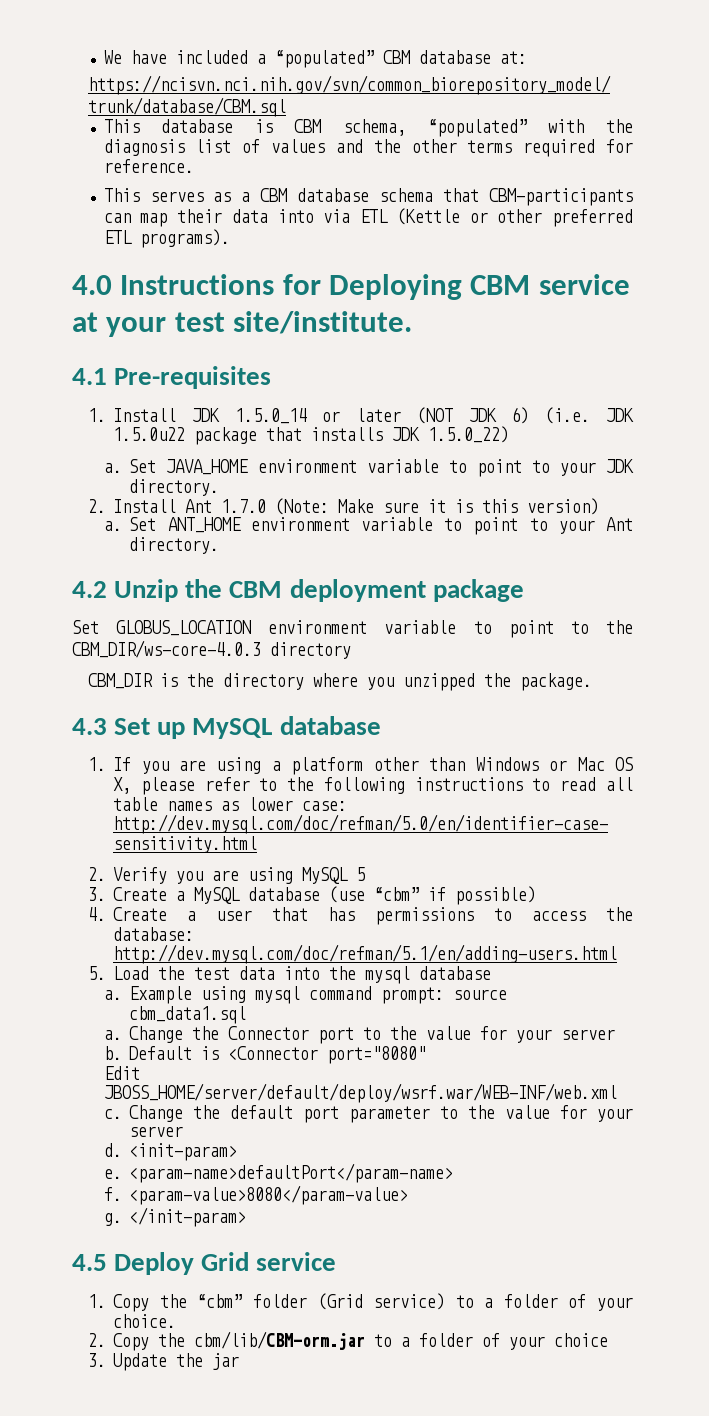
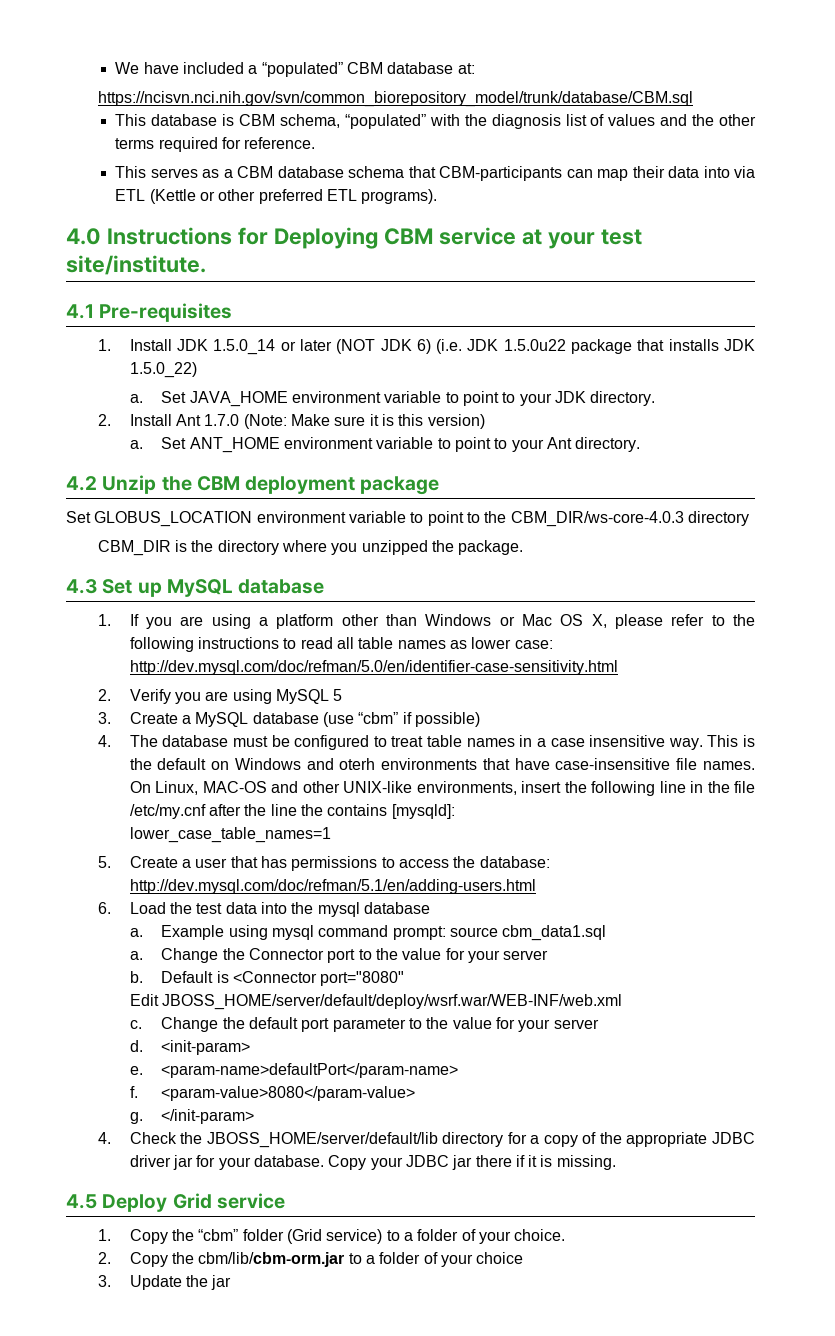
- 4. Create a user that has permissions to access the database: http://dev.mysql.com/doc/refman/5.1/en/adding-users.html
+ 4. The database must be configured to treat table names in a case insensitive way. This is the default on Windows and oterh environments that have case-insensitive file names. On Linux, MAC-OS and other UNIX-like environments, insert the following line in the file /etc/my.cnf after the line the contains [mysqld]:
+ lower_case_table_names=1
+ 5. Create a user that has permissions to access the database: http://dev.mysql.com/doc/refman/5.1/en/adding-users.html
- 5. Load the test data into the mysql database
+ 6. Load the test data into the mysql database
+ 4. Check the JBOSS_HOME/server/default/lib directory for a copy of the appropriate JDBC driver jar for your database. Copy your JDBC jar there if it is missing.
- 2. Copy the cbm/lib/CBM-orm.jar to a folder of your choice
+ 2. Copy the cbm/lib/cbm-orm.jar to a folder of your choice

